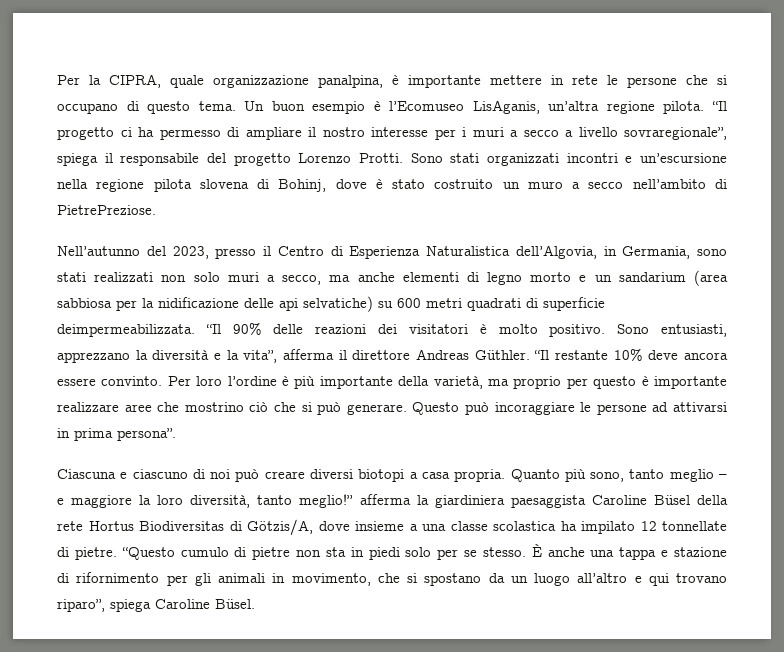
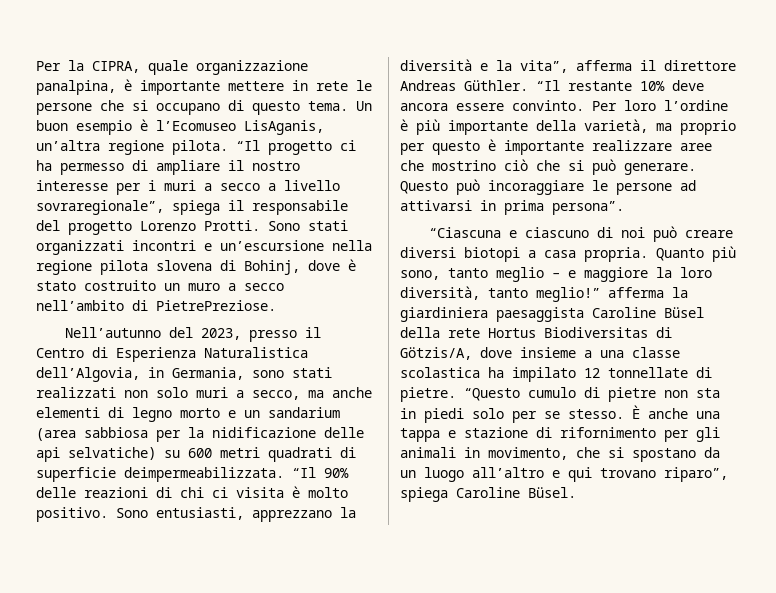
- “Il 90% delle reazioni dei visitatori è molto positivo.
+ “Il 90% delle reazioni di chi ci visita è molto positivo.
- Ciascuna e ciascuno di noi può creare diversi biotopi a casa propria.
+ “Ciascuna e ciascuno di noi può creare diversi biotopi a casa propria.

